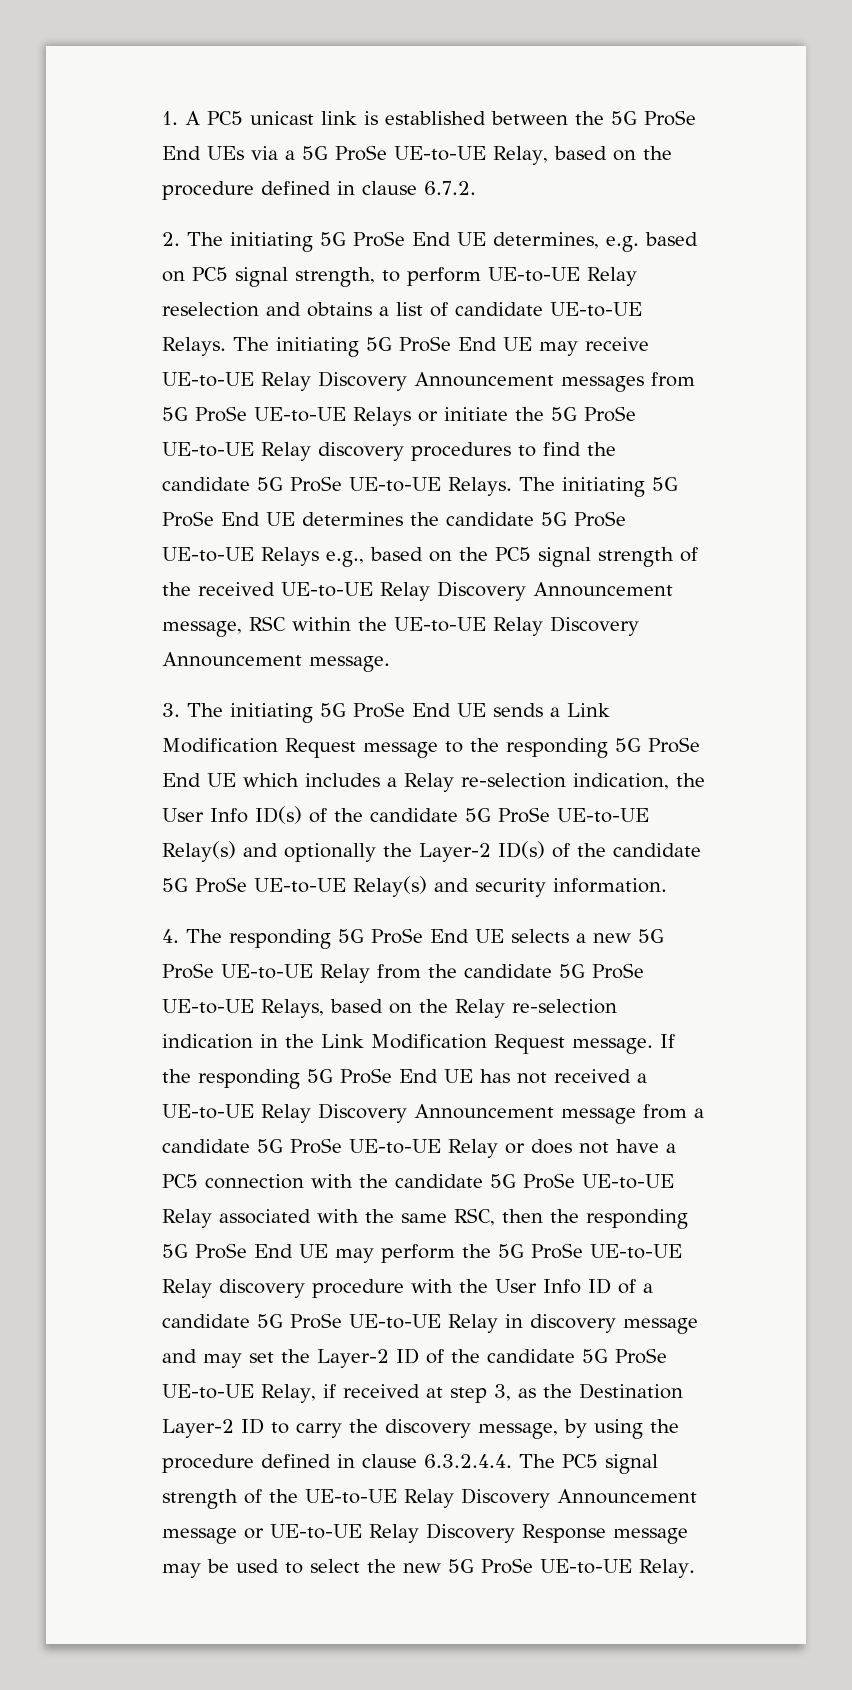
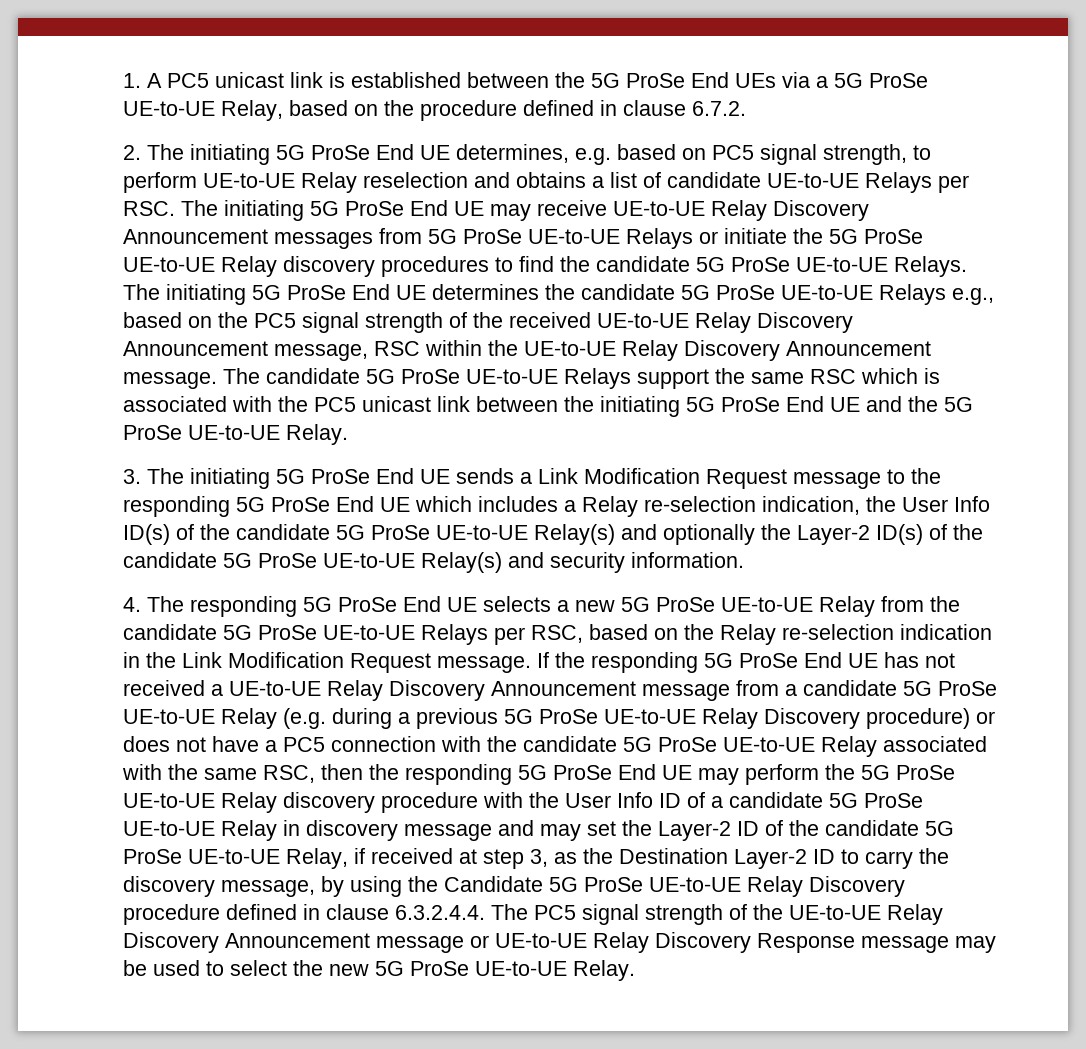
- 2. The initiating 5G ProSe End UE determines, e.g. based on PC5 signal strength, to perform UE-to-UE Relay reselection and obtains a list of candidate UE-to-UE Relays. The initiating 5G ProSe End UE may receive UE-to-UE Relay Discovery Announcement messages from 5G ProSe UE-to-UE Relays or initiate the 5G ProSe UE-to-UE Relay discovery procedures to find the candidate 5G ProSe UE-to-UE Relays.
+ 2. The initiating 5G ProSe End UE determines, e.g. based on PC5 signal strength, to perform UE-to-UE Relay reselection and obtains a list of candidate UE-to-UE Relays per RSC. The initiating 5G ProSe End UE may receive UE-to-UE Relay Discovery Announcement messages from 5G ProSe UE-to-UE Relays or initiate the 5G ProSe UE-to-UE Relay discovery procedures to find the candidate 5G ProSe UE-to-UE Relays.
+ The candidate 5G ProSe UE-to-UE Relays support the same RSC which is associated with the PC5 unicast link between the initiating 5G ProSe End UE and the 5G ProSe UE-to-UE Relay.
- 4. The responding 5G ProSe End UE selects a new 5G ProSe UE-to-UE Relay from the candidate 5G ProSe UE-to-UE Relays, based on the Relay re-selection indication in the Link Modification Request message.
+ 4. The responding 5G ProSe End UE selects a new 5G ProSe UE-to-UE Relay from the candidate 5G ProSe UE-to-UE Relays per RSC, based on the Relay re-selection indication in the Link Modification Request message.
- If the responding 5G ProSe End UE has not received a UE-to-UE Relay Discovery Announcement message from a candidate 5G ProSe UE-to-UE Relay or does not have a PC5 connection with the candidate 5G ProSe UE-to-UE Relay associated with the same RSC, then the responding 5G ProSe End UE may perform the 5G ProSe UE-to-UE Relay discovery procedure with the User Info ID of a candidate 5G ProSe UE-to-UE Relay in discovery message and may set the Layer-2 ID of the candidate 5G ProSe UE-to-UE Relay, if received at step 3, as the Destination Layer-2 ID to carry the discovery message, by using the procedure defined in clause 6.3.2.4.4. The PC5 signal strength of the UE-to-UE Relay Discovery Announcement message or UE-to-UE Relay Discovery Response message may be used to select the new 5G ProSe UE-to-UE Relay.
+ If the responding 5G ProSe End UE has not received a UE-to-UE Relay Discovery Announcement message from a candidate 5G ProSe UE-to-UE Relay (e.g. during a previous 5G ProSe UE-to-UE Relay Discovery procedure) or does not have a PC5 connection with the candidate 5G ProSe UE-to-UE Relay associated with the same RSC, then the responding 5G ProSe End UE may perform the 5G ProSe UE-to-UE Relay discovery procedure with the User Info ID of a candidate 5G ProSe UE-to-UE Relay in discovery message and may set the Layer-2 ID of the candidate 5G ProSe UE-to-UE Relay, if received at step 3, as the Destination Layer-2 ID to carry the discovery message, by using the Candidate 5G ProSe UE-to-UE Relay Discovery procedure defined in clause 6.3.2.4.4. The PC5 signal strength of the UE-to-UE Relay Discovery Announcement message or UE-to-UE Relay Discovery Response message may be used to select the new 5G ProSe UE-to-UE Relay.

